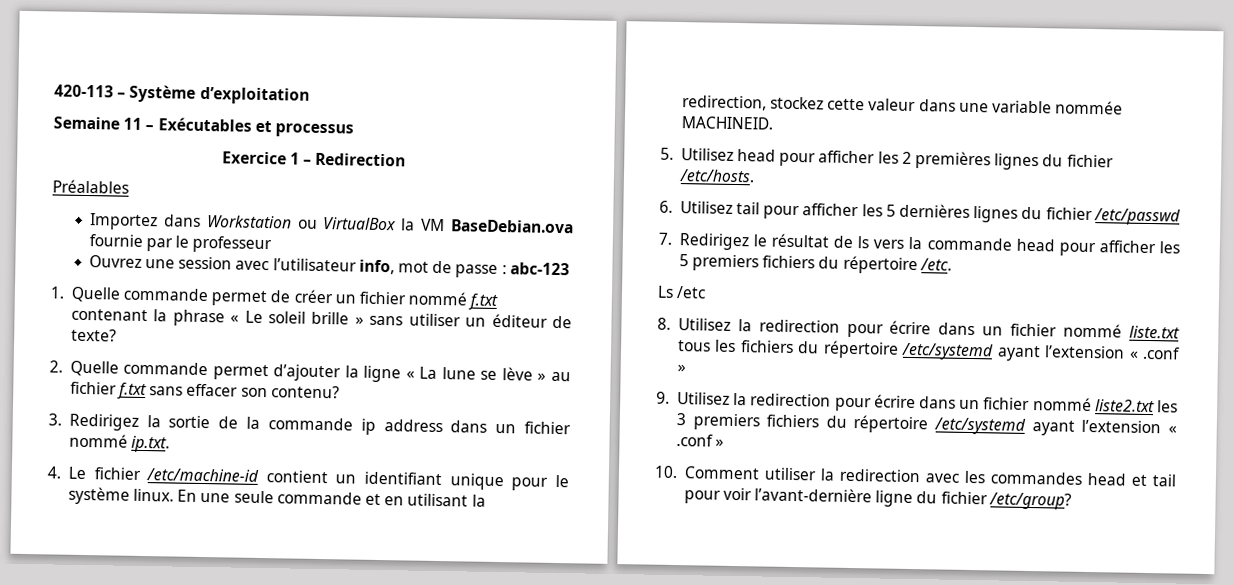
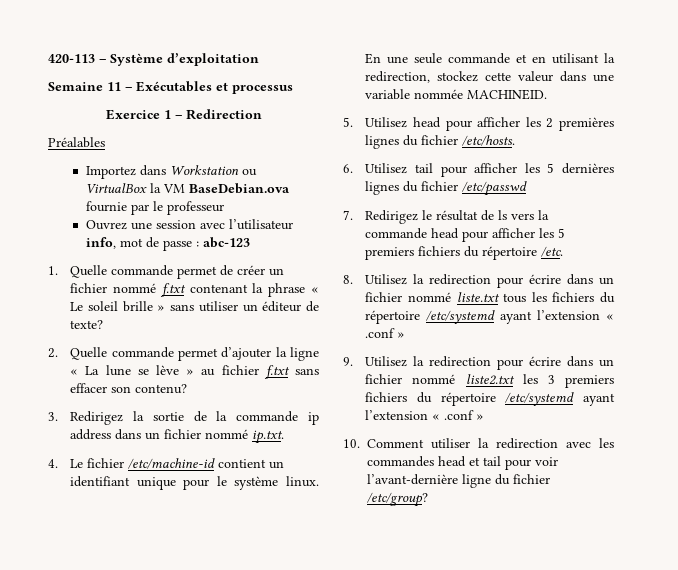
- Ls /etc

